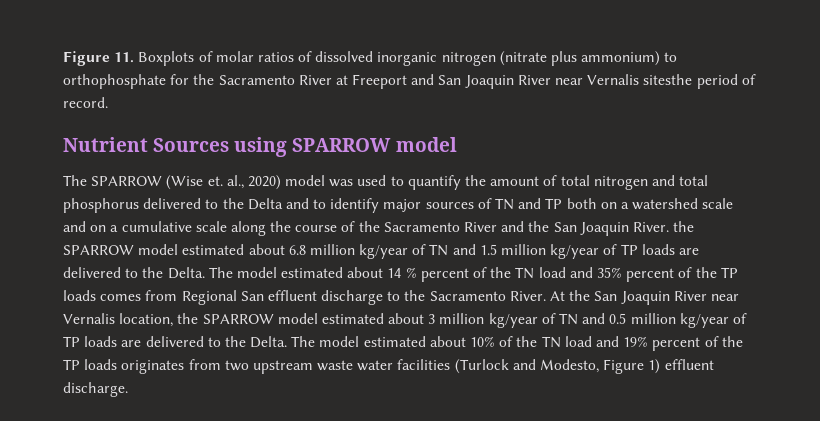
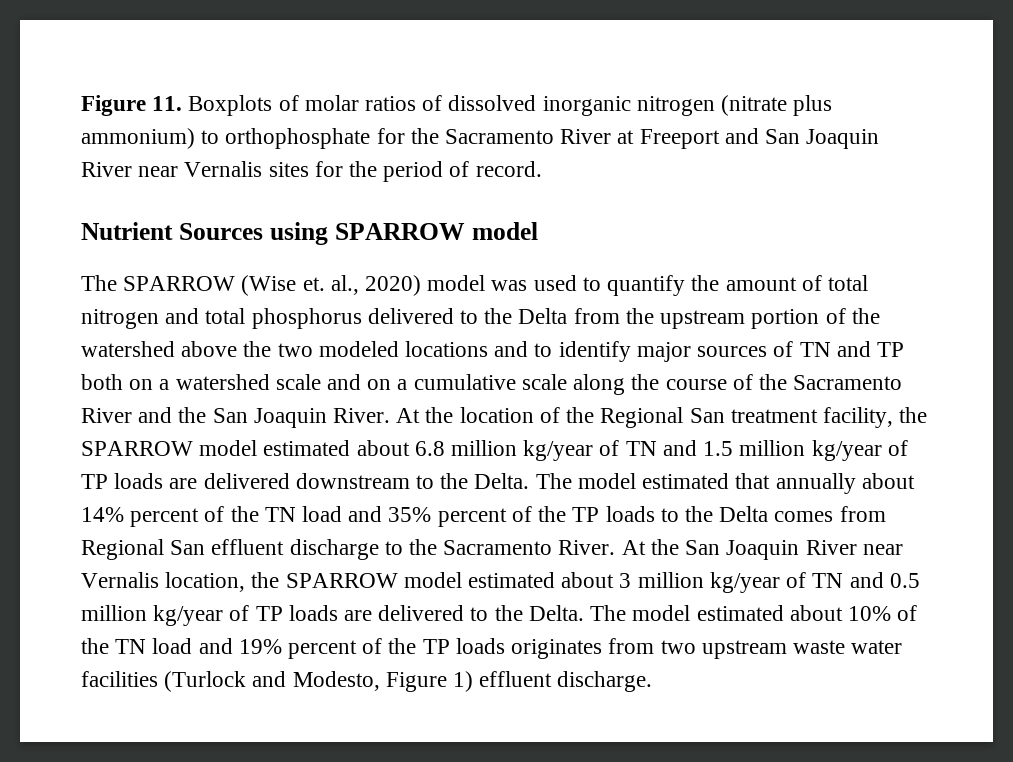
- Figure 11. Boxplots of molar ratios of dissolved inorganic nitrogen (nitrate plus ammonium) to orthophosphate for the Sacramento River at Freeport and San Joaquin River near Vernalis sitesthe period of record.
+ Figure 11. Boxplots of molar ratios of dissolved inorganic nitrogen (nitrate plus ammonium) to orthophosphate for the Sacramento River at Freeport and San Joaquin River near Vernalis sites for the period of record.
- The SPARROW (Wise et. al., 2020) model was used to quantify the amount of total nitrogen and total phosphorus delivered to the Delta and to identify major sources of TN and TP both on a watershed scale and on a cumulative scale along the course of the Sacramento River and the San Joaquin River. the SPARROW model estimated about 6.8 million kg/year of TN and 1.5 million kg/year of TP loads are delivered to the Delta. The model estimated about 14 % percent of the TN load and 35% percent of the TP loads comes from Regional San effluent discharge to the Sacramento River.
+ The SPARROW (Wise et. al., 2020) model was used to quantify the amount of total nitrogen and total phosphorus delivered to the Delta from the upstream portion of the watershed above the two modeled locations and to identify major sources of TN and TP both on a watershed scale and on a cumulative scale along the course of the Sacramento River and the San Joaquin River. At the location of the Regional San treatment facility, the SPARROW model estimated about 6.8 million kg/year of TN and 1.5 million kg/year of TP loads are delivered downstream to the Delta. The model estimated that annually about 14% percent of the TN load and 35% percent of the TP loads to the Delta comes from Regional San effluent discharge to the Sacramento River.

